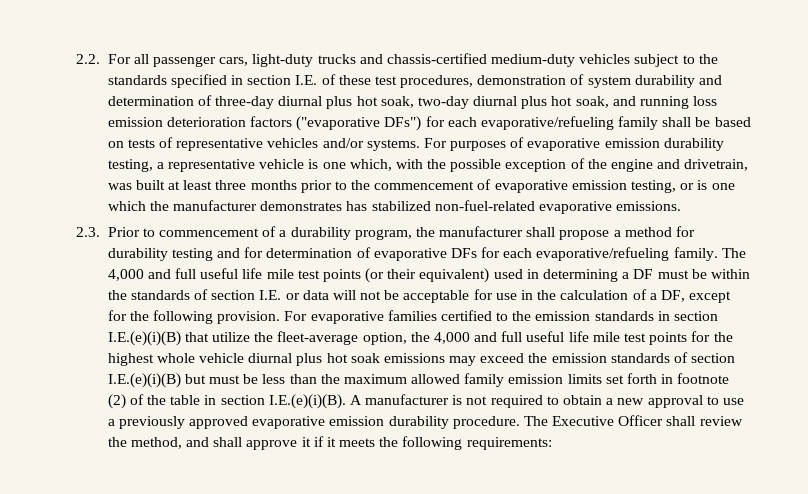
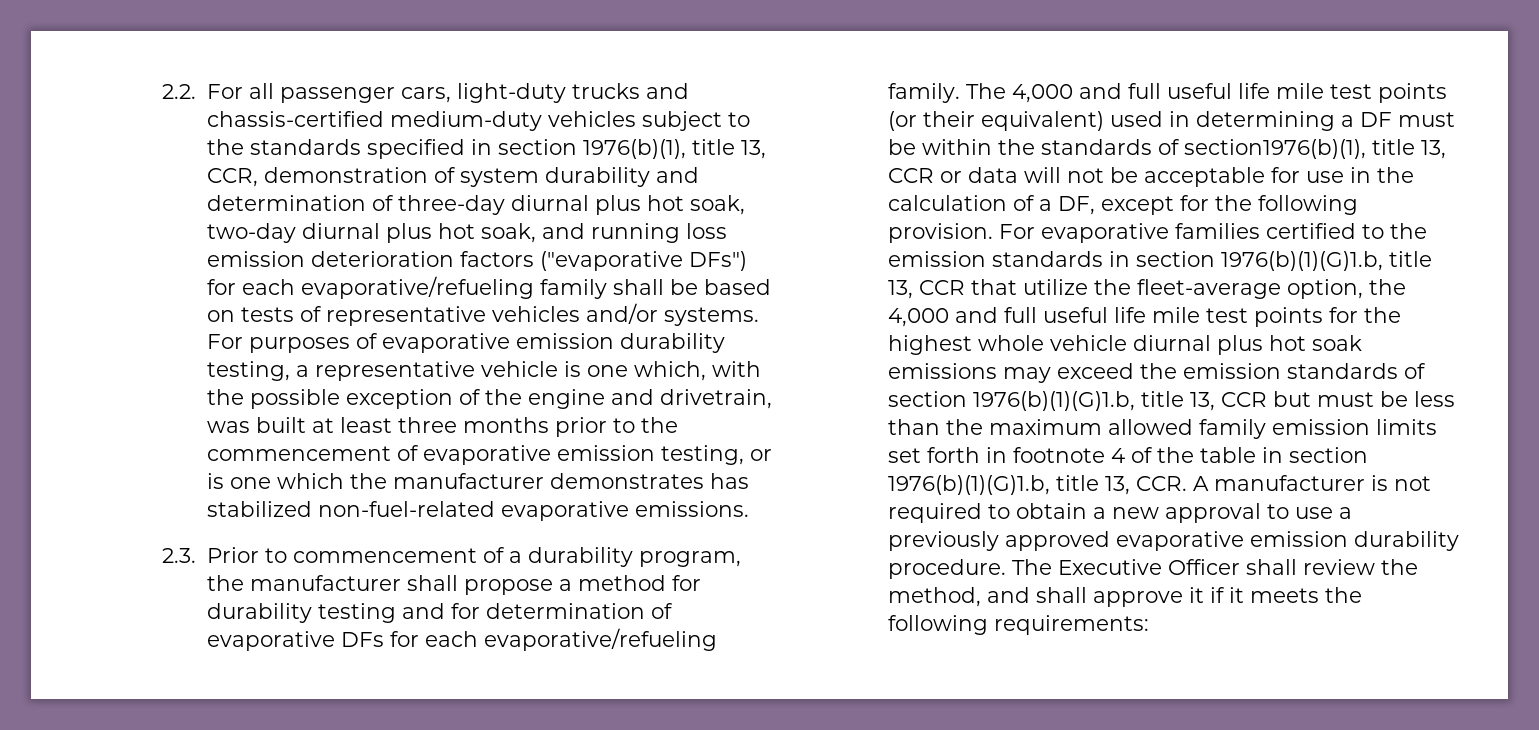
- 2.2. For all passenger cars, light-duty trucks and chassis-certified medium-duty vehicles subject to the standards specified in section I.E. of these test procedures, demonstration of system durability and determination of three-day diurnal plus hot soak, two-day diurnal plus hot soak, and running loss emission deterioration factors ("evaporative DFs") for each evaporative/refueling family shall be based on tests of representative vehicles and/or systems.
+ 2.2. For all passenger cars, light-duty trucks and chassis-certified medium-duty vehicles subject to the standards specified in section 1976(b)(1), title 13, CCR, demonstration of system durability and determination of three-day diurnal plus hot soak, two-day diurnal plus hot soak, and running loss emission deterioration factors ("evaporative DFs") for each evaporative/refueling family shall be based on tests of representative vehicles and/or systems.
- The 4,000 and full useful life mile test points (or their equivalent) used in determining a DF must be within the standards of section I.E. or data will not be acceptable for use in the calculation of a DF, except for the following provision.
+ The 4,000 and full useful life mile test points (or their equivalent) used in determining a DF must be within the standards of section1976(b)(1), title 13, CCR or data will not be acceptable for use in the calculation of a DF, except for the following provision.
- For evaporative families certified to the emission standards in section I.E.(e)(i)(B) that utilize the fleet-average option, the 4,000 and full useful life mile test points for the highest whole vehicle diurnal plus hot soak emissions may exceed the emission standards of section I.E.(e)(i)(B) but must be less than the maximum allowed family emission limits set forth in footnote (2) of the table in section I.E.(e)(i)(B). A manufacturer is not required to obtain a new approval to use a previously approved evaporative emission durability procedure.
+ For evaporative families certified to the emission standards in section 1976(b)(1)(G)1.b, title 13, CCR that utilize the fleet-average option, the 4,000 and full useful life mile test points for the highest whole vehicle diurnal plus hot soak emissions may exceed the emission standards of section 1976(b)(1)(G)1.b, title 13, CCR but must be less than the maximum allowed family emission limits set forth in footnote 4 of the table in section 1976(b)(1)(G)1.b, title 13, CCR. A manufacturer is not required to obtain a new approval to use a previously approved evaporative emission durability procedure.

